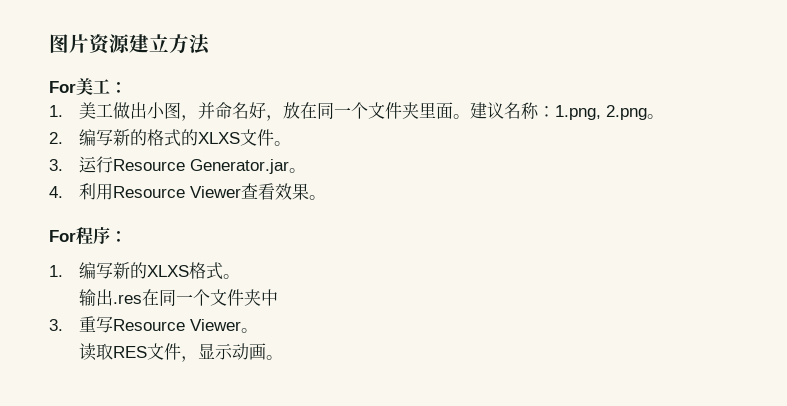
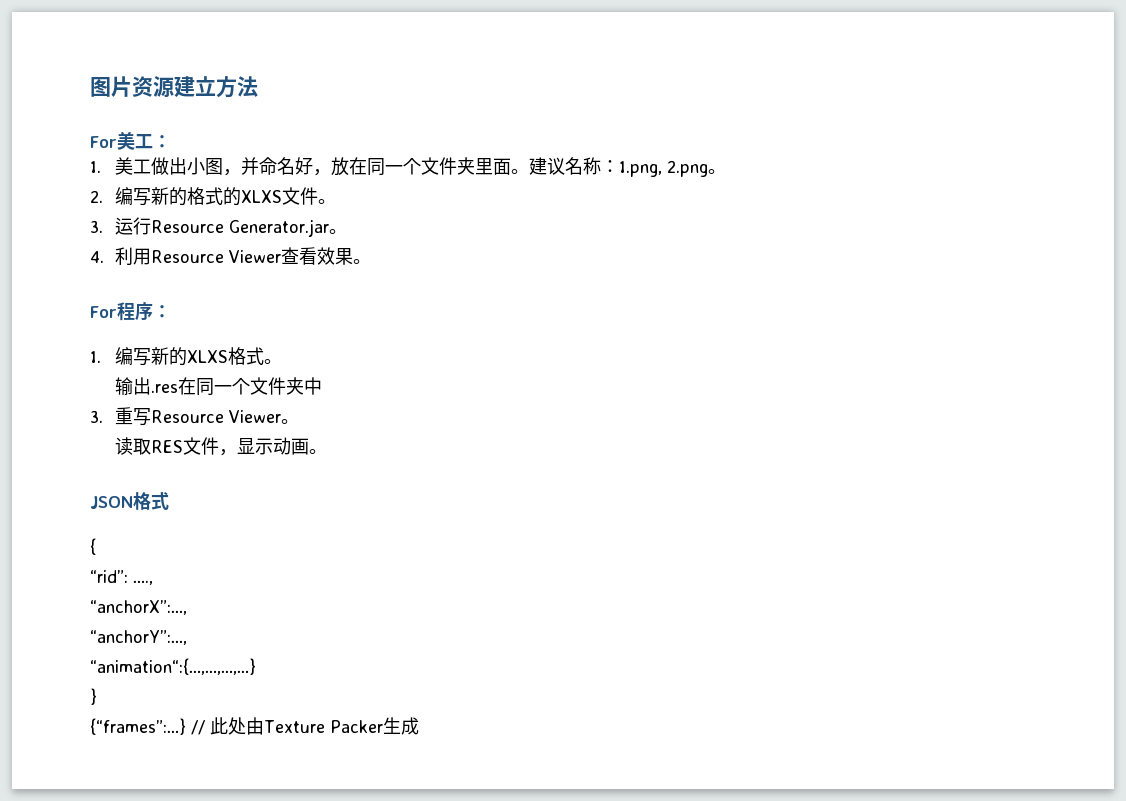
+ JSON格式
+ {
+ “rid”: ….,
+ “anchorX”:…,
+ “anchorY”:…,
+ “animation“:{…,…,…,…}
+ }
+ {“frames”:…} // 此处由Texture Packer生成

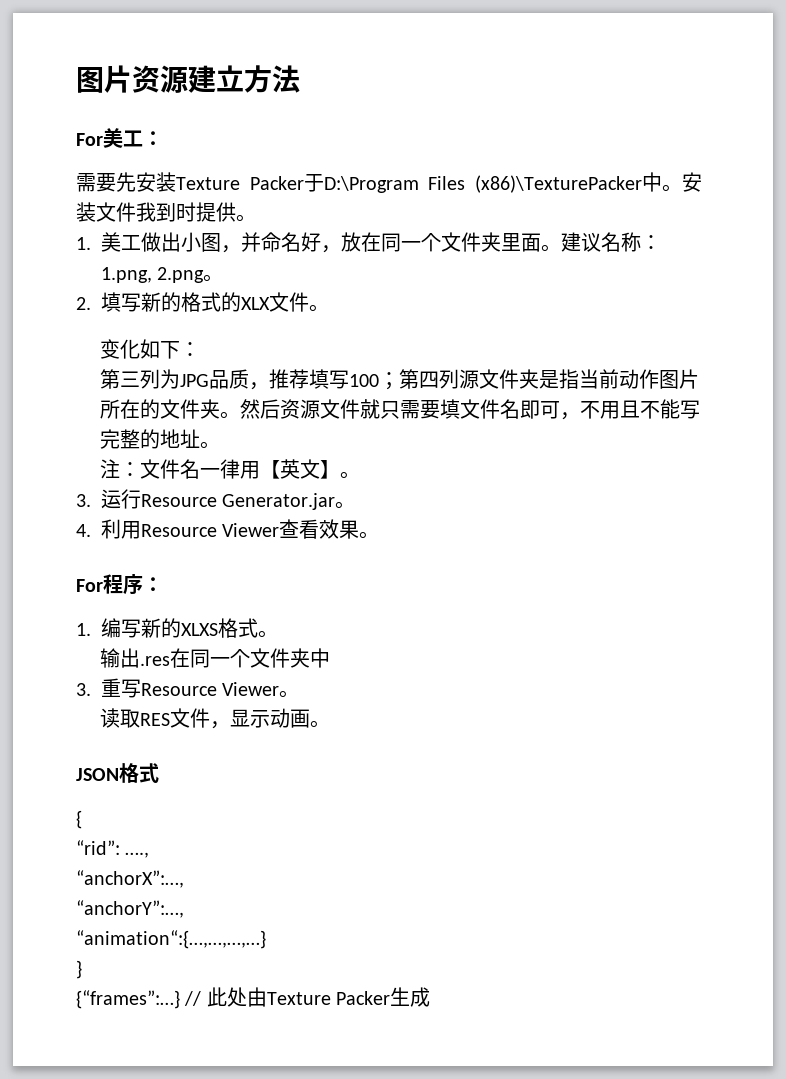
+ 需要先安装Texture Packer于D:\Program Files (x86)\TexturePacker中。安装文件我到时提供。
- 2.编写新的格式的XLXS文件。
+ 2.填写新的格式的XLX文件。
+ 变化如下：
+ 第三列为JPG品质，推荐填写100；第四列源文件夹是指当前动作图片所在的文件夹。然后资源文件就只需要填文件名即可，不用且不能写完整的地址。
+ 注：文件名一律用【英文】。

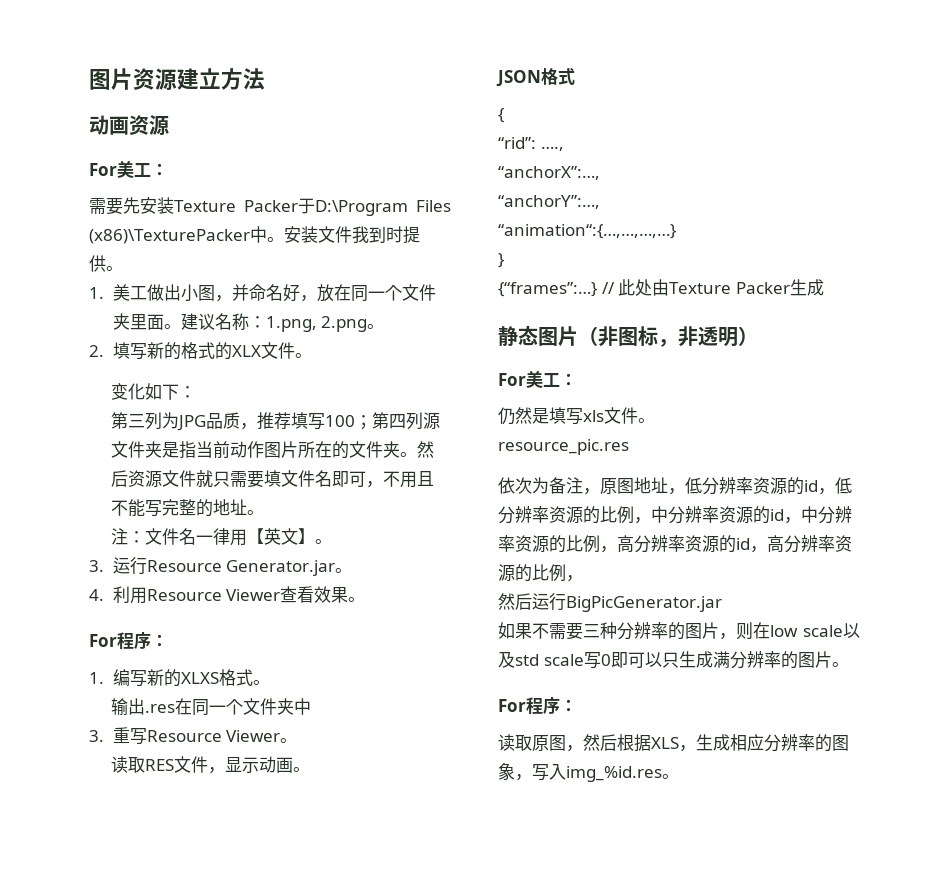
+ 动画资源
+ 静态图片（非图标，非透明）
+ For美工：
+ 仍然是填写xls文件。
+ resource_pic.res
+ 依次为备注，原图地址，低分辨率资源的id，低分辨率资源的比例，中分辨率资源的id，中分辨率资源的比例，高分辨率资源的id，高分辨率资源的比例，
+ 然后运行BigPicGenerator.jar
+ 如果不需要三种分辨率的图片，则在low scale以及std scale写0即可以只生成满分辨率的图片。
+ For程序：
+ 读取原图，然后根据XLS，生成相应分辨率的图象，写入img_%id.res。

